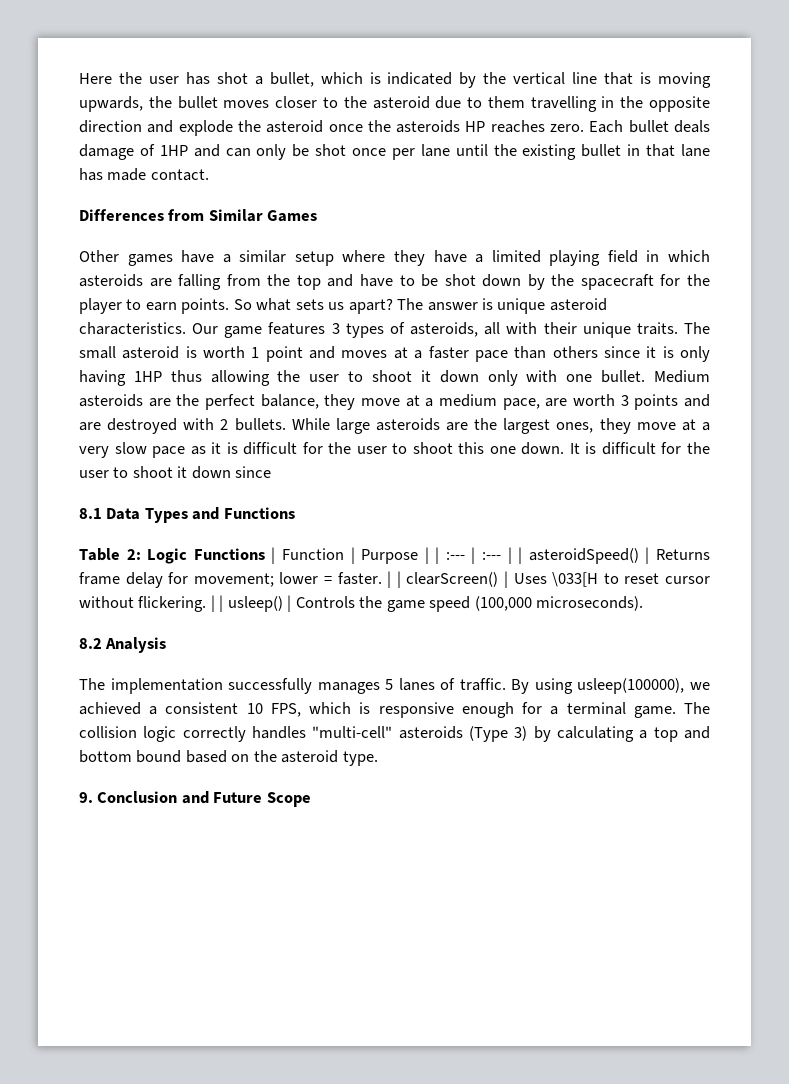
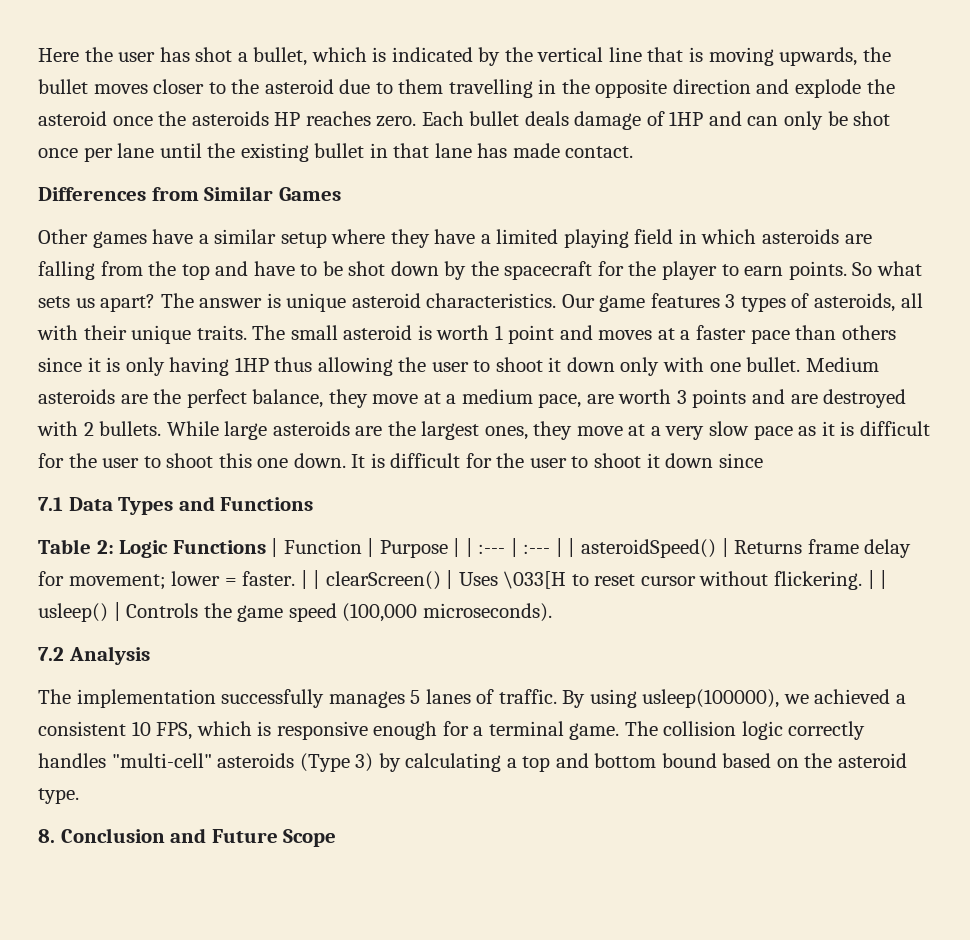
- 8.1 Data Types and Functions
+ 7.1 Data Types and Functions
- 8.2 Analysis
+ 7.2 Analysis
- 9. Conclusion and Future Scope
+ 8. Conclusion and Future Scope

